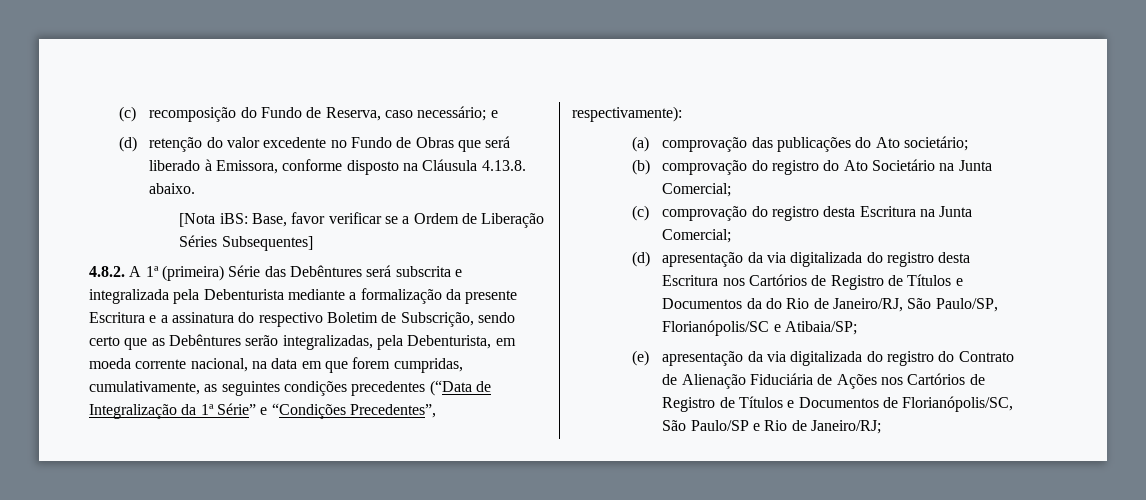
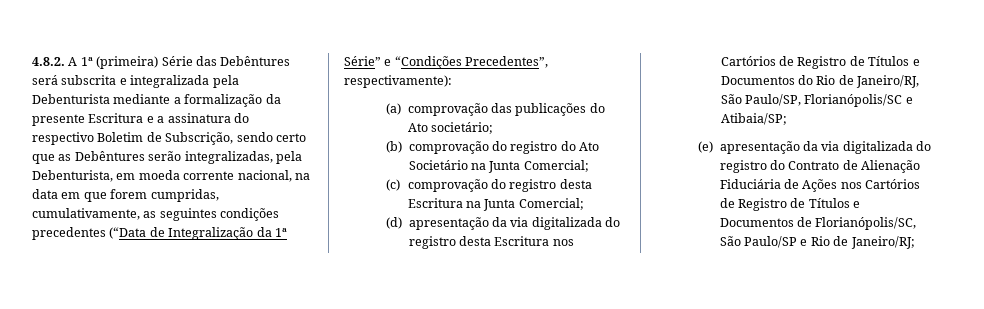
- (c) recomposição do Fundo de Reserva, caso necessário; e
- (d) retenção do valor excedente no Fundo de Obras que será liberado à Emissora, conforme disposto na Cláusula 4.13.8. abaixo.
- [Nota iBS: Base, favor verificar se a Ordem de Liberação Séries Subsequentes]
- (d) apresentação da via digitalizada do registro desta Escritura nos Cartórios de Registro de Títulos e Documentos da do Rio de Janeiro/RJ, São Paulo/SP, Florianópolis/SC e Atibaia/SP;
+ (d) apresentação da via digitalizada do registro desta Escritura nos Cartórios de Registro de Títulos e Documentos do Rio de Janeiro/RJ, São Paulo/SP, Florianópolis/SC e Atibaia/SP;

